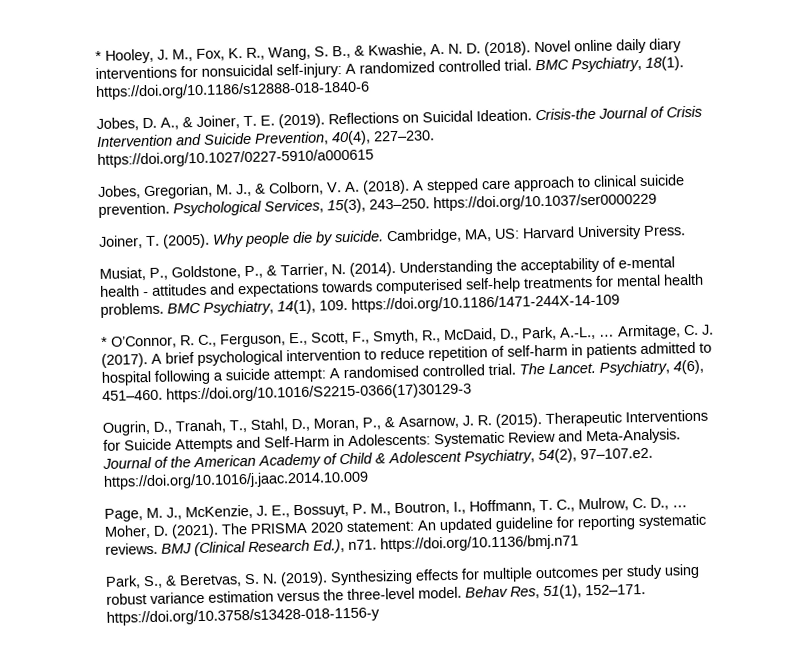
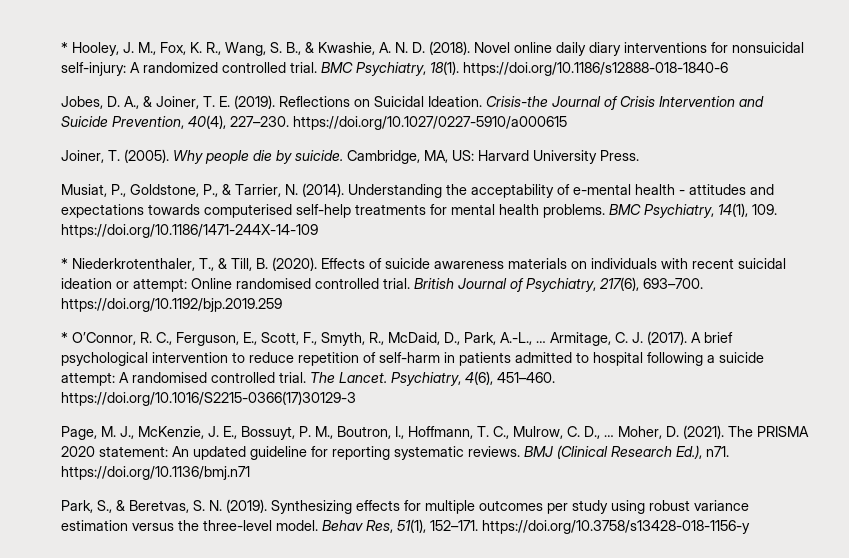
- Jobes, Gregorian, M. J., & Colborn, V. A. (2018). A stepped care approach to clinical suicide prevention. Psychological Services, 15(3), 243–250. https://doi.org/10.1037/ser0000229
+ * Niederkrotenthaler, T., & Till, B. (2020). Effects of suicide awareness materials on individuals with recent suicidal ideation or attempt: Online randomised controlled trial. British Journal of Psychiatry, 217(6), 693–700. https://doi.org/10.1192/bjp.2019.259
- Ougrin, D., Tranah, T., Stahl, D., Moran, P., & Asarnow, J. R. (2015). Therapeutic Interventions for Suicide Attempts and Self-Harm in Adolescents: Systematic Review and Meta-Analysis. Journal of the American Academy of Child & Adolescent Psychiatry, 54(2), 97–107.e2. https://doi.org/10.1016/j.jaac.2014.10.009

